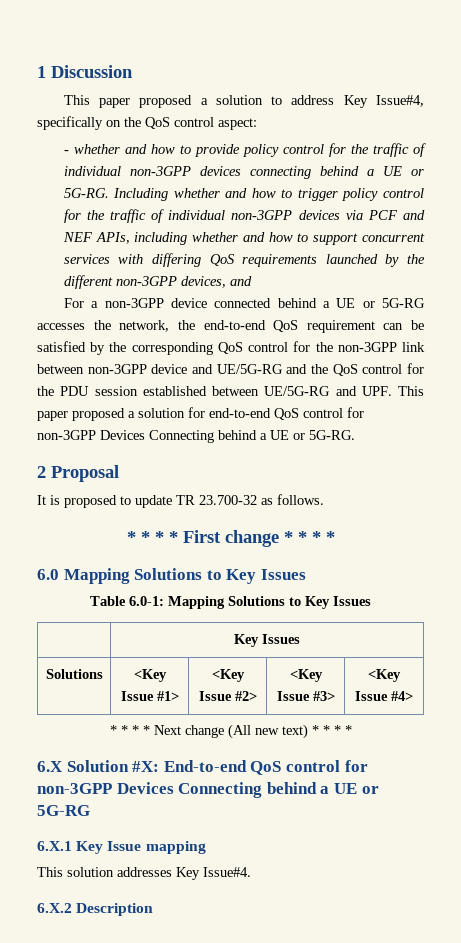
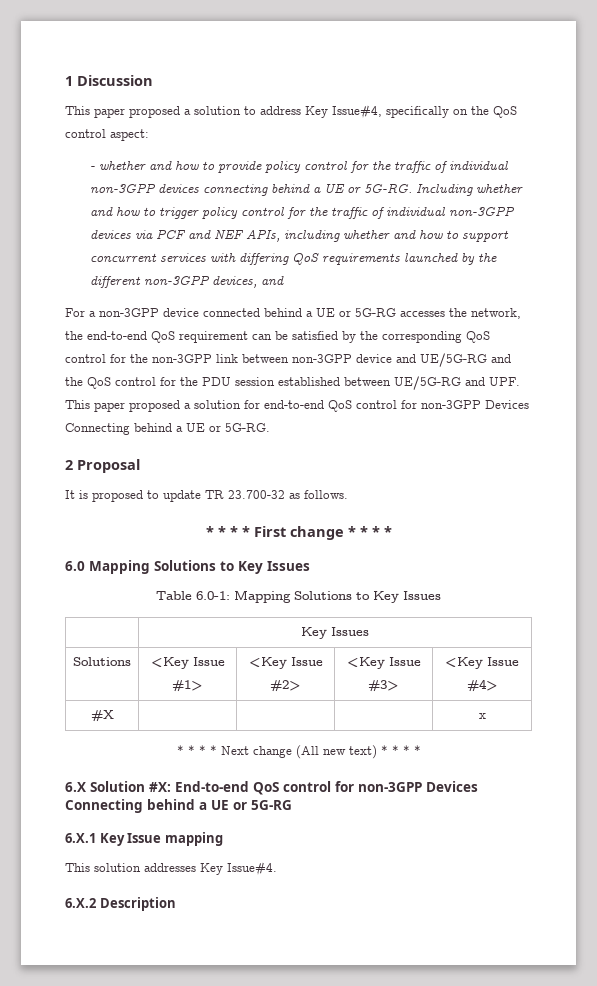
+ #X | | | | x

